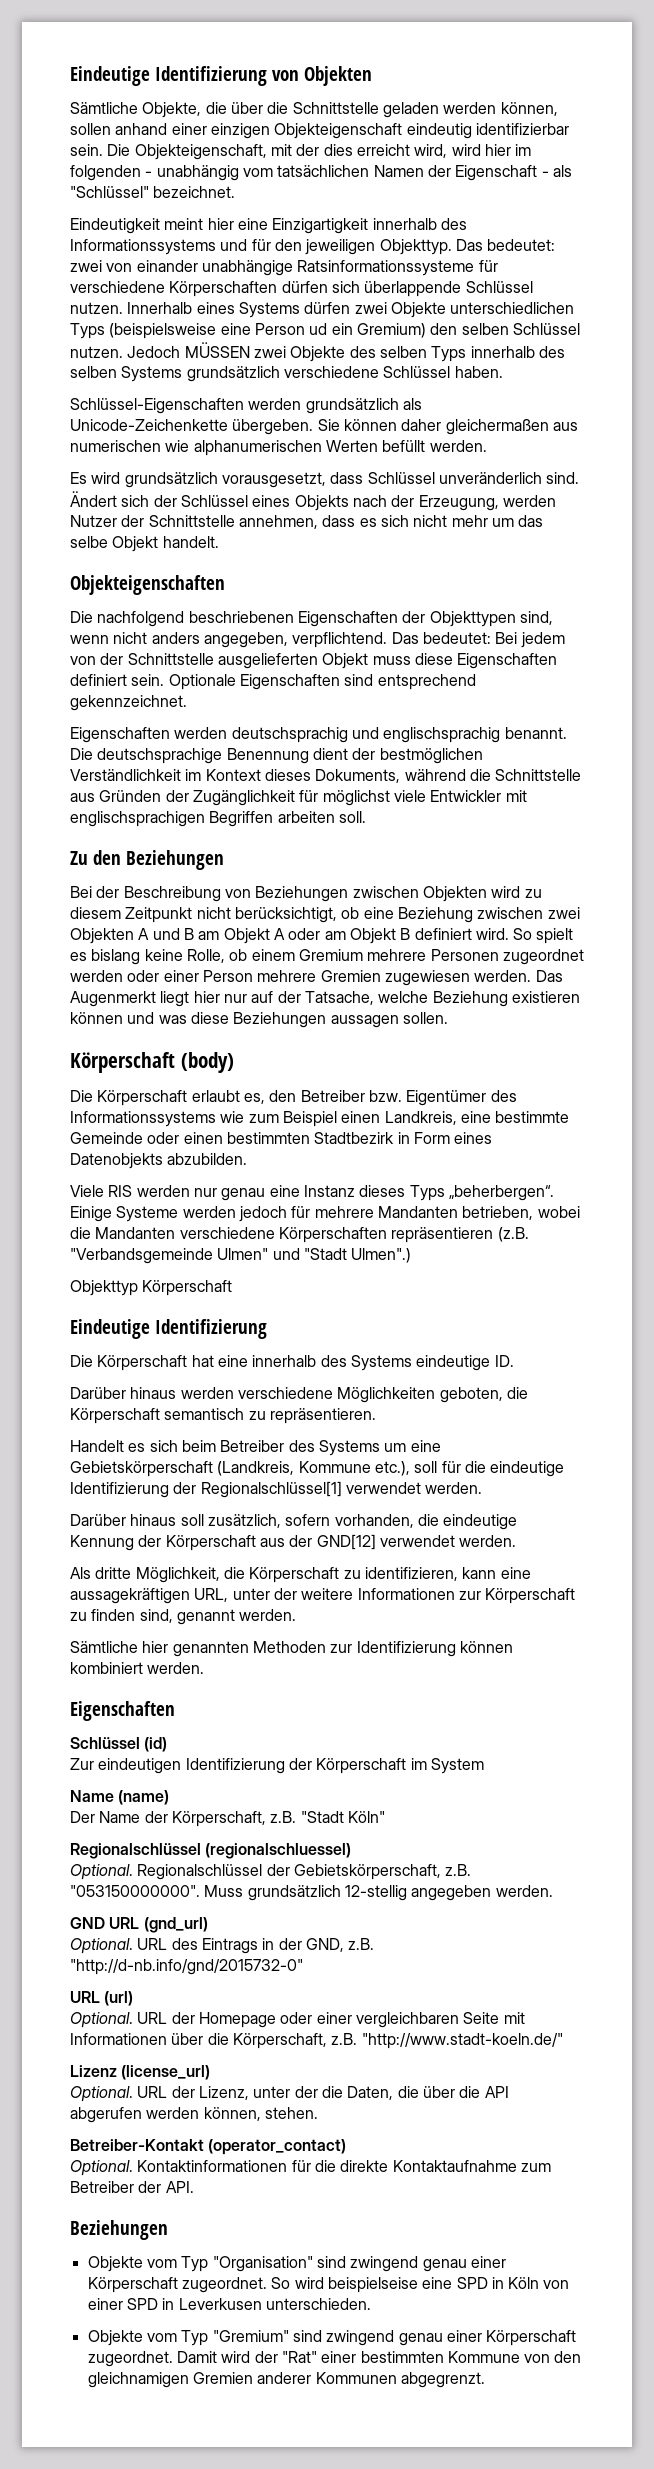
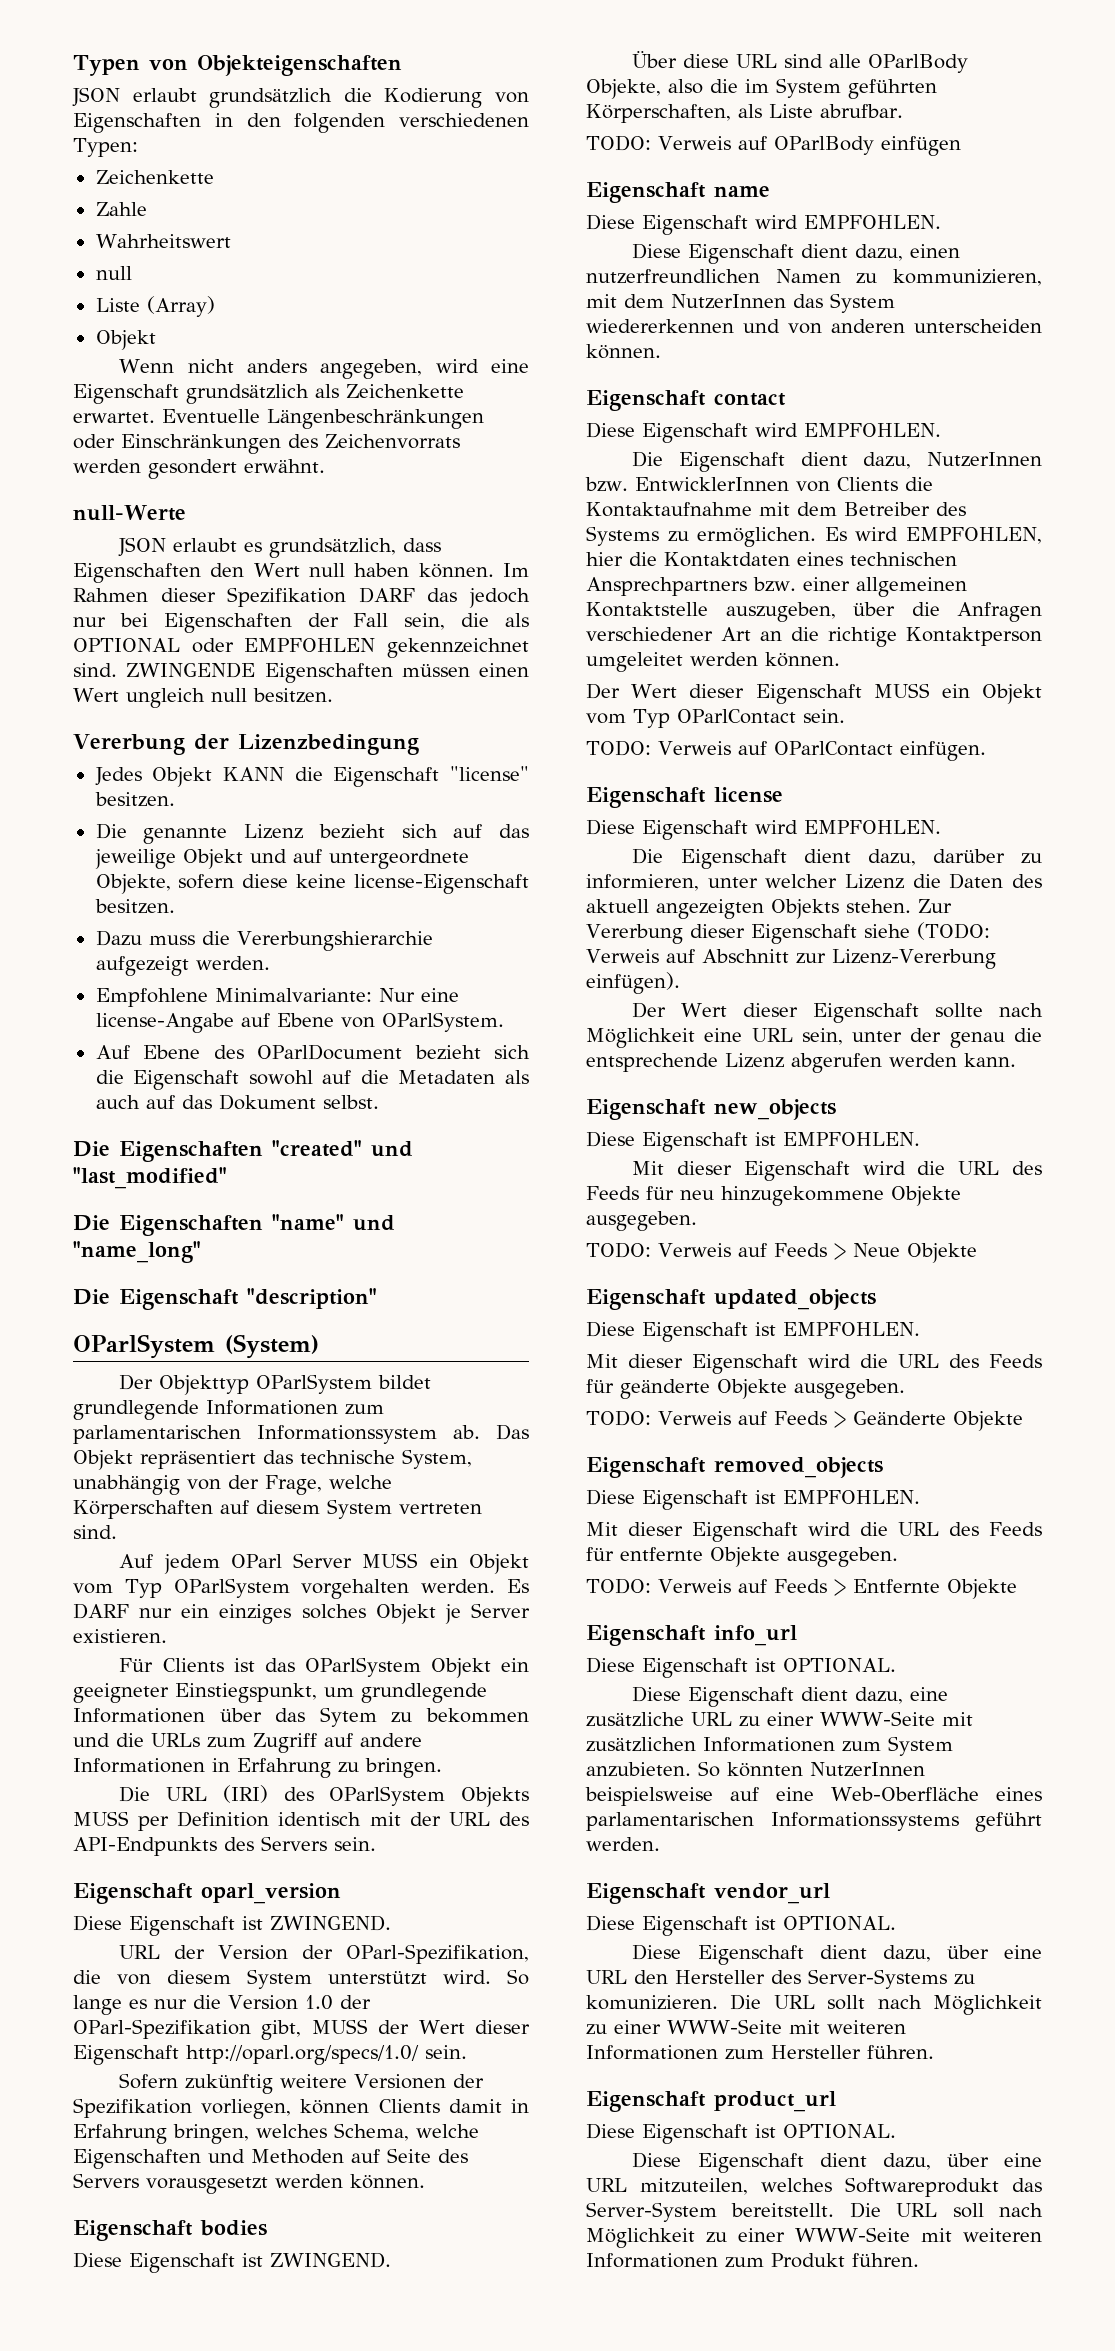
- Eindeutige Identifizierung von Objekten
- Sämtliche Objekte, die über die Schnittstelle geladen werden können, sollen anhand einer einzigen Objekteigenschaft eindeutig identifizierbar sein. Die Objekteigenschaft, mit der dies erreicht wird, wird hier im folgenden - unabhängig vom tatsächlichen Namen der Eigenschaft - als "Schlüssel" bezeichnet.
- Eindeutigkeit meint hier eine Einzigartigkeit innerhalb des Informationssystems und für den jeweiligen Objekttyp. Das bedeutet: zwei von einander unabhängige Ratsinformationssysteme für verschiedene Körperschaften dürfen sich überlappende Schlüssel nutzen. Innerhalb eines Systems dürfen zwei Objekte unterschiedlichen Typs (beispielsweise eine Person ud ein Gremium) den selben Schlüssel nutzen. Jedoch MÜSSEN zwei Objekte des selben Typs innerhalb des selben Systems grundsätzlich verschiedene Schlüssel haben.
- Schlüssel-Eigenschaften werden grundsätzlich als Unicode-Zeichenkette übergeben. Sie können daher gleichermaßen aus numerischen wie alphanumerischen Werten befüllt werden.
- Es wird grundsätzlich vorausgesetzt, dass Schlüssel unveränderlich sind. Ändert sich der Schlüssel eines Objekts nach der Erzeugung, werden Nutzer der Schnittstelle annehmen, dass es sich nicht mehr um das selbe Objekt handelt.
- Objekteigenschaften
- Die nachfolgend beschriebenen Eigenschaften der Objekttypen sind, wenn nicht anders angegeben, verpflichtend. Das bedeutet: Bei jedem von der Schnittstelle ausgelieferten Objekt muss diese Eigenschaften definiert sein. Optionale Eigenschaften sind entsprechend gekennzeichnet.
- Eigenschaften werden deutschsprachig und englischsprachig benannt. Die deutschsprachige Benennung dient der bestmöglichen Verständlichkeit im Kontext dieses Dokuments, während die Schnittstelle aus Gründen der Zugänglichkeit für möglichst viele Entwickler mit englischsprachigen Begriffen arbeiten soll.
- Zu den Beziehungen
- Bei der Beschreibung von Beziehungen zwischen Objekten wird zu diesem Zeitpunkt nicht berücksichtigt, ob eine Beziehung zwischen zwei Objekten A und B am Objekt A oder am Objekt B definiert wird. So spielt es bislang keine Rolle, ob einem Gremium mehrere Personen zugeordnet werden oder einer Person mehrere Gremien zugewiesen werden. Das Augenmerkt liegt hier nur auf der Tatsache, welche Beziehung existieren können und was diese Beziehungen aussagen sollen.
- Körperschaft (body)
- Die Körperschaft erlaubt es, den Betreiber bzw. Eigentümer des Informationssystems wie zum Beispiel einen Landkreis, eine bestimmte Gemeinde oder einen bestimmten Stadtbezirk in Form eines Datenobjekts abzubilden.
- Viele RIS werden nur genau eine Instanz dieses Typs „beherbergen“. Einige Systeme werden jedoch für mehrere Mandanten betrieben, wobei die Mandanten verschiedene Körperschaften repräsentieren (z.B. "Verbandsgemeinde Ulmen" und "Stadt Ulmen".)
- Objekttyp Körperschaft
- Eindeutige Identifizierung
- Die Körperschaft hat eine innerhalb des Systems eindeutige ID.
- Darüber hinaus werden verschiedene Möglichkeiten geboten, die Körperschaft semantisch zu repräsentieren.
- Handelt es sich beim Betreiber des Systems um eine Gebietskörperschaft (Landkreis, Kommune etc.), soll für die eindeutige Identifizierung der Regionalschlüssel[1] verwendet werden.
- Darüber hinaus soll zusätzlich, sofern vorhanden, die eindeutige Kennung der Körperschaft aus der GND[12] verwendet werden.
- Als dritte Möglichkeit, die Körperschaft zu identifizieren, kann eine aussagekräftigen URL, unter der weitere Informationen zur Körperschaft zu finden sind, genannt werden.
- Sämtliche hier genannten Methoden zur Identifizierung können kombiniert werden.
- Eigenschaften
- Schlüssel (id)
- Zur eindeutigen Identifizierung der Körperschaft im System
- Name (name)
- Der Name der Körperschaft, z.B. "Stadt Köln"
- Regionalschlüssel (regionalschluessel)
- Optional. Regionalschlüssel der Gebietskörperschaft, z.B. "053150000000". Muss grundsätzlich 12-stellig angegeben werden.
- GND URL (gnd_url)
- Optional. URL des Eintrags in der GND, z.B. "http://d-nb.info/gnd/2015732-0"
- URL (url)
- Optional. URL der Homepage oder einer vergleichbaren Seite mit Informationen über die Körperschaft, z.B. "http://www.stadt-koeln.de/"
- Lizenz (license_url)
- Optional. URL der Lizenz, unter der die Daten, die über die API abgerufen werden können, stehen.
- Betreiber-Kontakt (operator_contact)
- Optional. Kontaktinformationen für die direkte Kontaktaufnahme zum Betreiber der API.
- Beziehungen
- Objekte vom Typ "Organisation" sind zwingend genau einer Körperschaft zugeordnet. So wird beispielseise eine SPD in Köln von einer SPD in Leverkusen unterschieden.
- Objekte vom Typ "Gremium" sind zwingend genau einer Körperschaft zugeordnet. Damit wird der "Rat" einer bestimmten Kommune von den gleichnamigen Gremien anderer Kommunen abgegrenzt.
+ Typen von Objekteigenschaften
+ JSON erlaubt grundsätzlich die Kodierung von Eigenschaften in den folgenden verschiedenen Typen:
+ Zeichenkette
+ Zahle
+ Wahrheitswert
+ null
+ Liste (Array)
+ Objekt
+ Wenn nicht anders angegeben, wird eine Eigenschaft grundsätzlich als Zeichenkette erwartet. Eventuelle Längenbeschränkungen oder Einschränkungen des Zeichenvorrats werden gesondert erwähnt.
+ null-Werte
+ JSON erlaubt es grundsätzlich, dass Eigenschaften den Wert null haben können. Im Rahmen dieser Spezifikation DARF das jedoch nur bei Eigenschaften der Fall sein, die als OPTIONAL oder EMPFOHLEN gekennzeichnet sind. ZWINGENDE Eigenschaften müssen einen Wert ungleich null besitzen.
+ Vererbung der Lizenzbedingung
+ Jedes Objekt KANN die Eigenschaft "license" besitzen.
+ Die genannte Lizenz bezieht sich auf das jeweilige Objekt und auf untergeordnete Objekte, sofern diese keine license-Eigenschaft besitzen.
+ Dazu muss die Vererbungshierarchie aufgezeigt werden.
+ Empfohlene Minimalvariante: Nur eine license-Angabe auf Ebene von OParlSystem.
+ Auf Ebene des OParlDocument bezieht sich die Eigenschaft sowohl auf die Metadaten als auch auf das Dokument selbst.
+ Die Eigenschaften "created" und "last_modified"
+ Die Eigenschaften "name" und "name_long"
+ Die Eigenschaft "description"
+ OParlSystem (System)
+ Der Objekttyp OParlSystem bildet grundlegende Informationen zum parlamentarischen Informationssystem ab. Das Objekt repräsentiert das technische System, unabhängig von der Frage, welche Körperschaften auf diesem System vertreten sind.
+ Auf jedem OParl Server MUSS ein Objekt vom Typ OParlSystem vorgehalten werden. Es DARF nur ein einziges solches Objekt je Server existieren.
+ Für Clients ist das OParlSystem Objekt ein geeigneter Einstiegspunkt, um grundlegende Informationen über das Sytem zu bekommen und die URLs zum Zugriff auf andere Informationen in Erfahrung zu bringen.
+ Die URL (IRI) des OParlSystem Objekts MUSS per Definition identisch mit der URL des API-Endpunkts des Servers sein.
+ Eigenschaft oparl_version
+ Diese Eigenschaft ist ZWINGEND.
+ URL der Version der OParl-Spezifikation, die von diesem System unterstützt wird. So lange es nur die Version 1.0 der OParl-Spezifikation gibt, MUSS der Wert dieser Eigenschaft http://oparl.org/specs/1.0/ sein.
+ Sofern zukünftig weitere Versionen der Spezifikation vorliegen, können Clients damit in Erfahrung bringen, welches Schema, welche Eigenschaften und Methoden auf Seite des Servers vorausgesetzt werden können.
+ Eigenschaft bodies
+ Diese Eigenschaft ist ZWINGEND.
+ Über diese URL sind alle OParlBody Objekte, also die im System geführten Körperschaften, als Liste abrufbar.
+ TODO: Verweis auf OParlBody einfügen
+ Eigenschaft name
+ Diese Eigenschaft wird EMPFOHLEN.
+ Diese Eigenschaft dient dazu, einen nutzerfreundlichen Namen zu kommunizieren, mit dem NutzerInnen das System wiedererkennen und von anderen unterscheiden können.
+ Eigenschaft contact
+ Diese Eigenschaft wird EMPFOHLEN.
+ Die Eigenschaft dient dazu, NutzerInnen bzw. EntwicklerInnen von Clients die Kontaktaufnahme mit dem Betreiber des Systems zu ermöglichen. Es wird EMPFOHLEN, hier die Kontaktdaten eines technischen Ansprechpartners bzw. einer allgemeinen Kontaktstelle auszugeben, über die Anfragen verschiedener Art an die richtige Kontaktperson umgeleitet werden können.
+ Der Wert dieser Eigenschaft MUSS ein Objekt vom Typ OParlContact sein.
+ TODO: Verweis auf OParlContact einfügen.
+ Eigenschaft license
+ Diese Eigenschaft wird EMPFOHLEN.
+ Die Eigenschaft dient dazu, darüber zu informieren, unter welcher Lizenz die Daten des aktuell angezeigten Objekts stehen. Zur Vererbung dieser Eigenschaft siehe (TODO: Verweis auf Abschnitt zur Lizenz-Vererbung einfügen).
+ Der Wert dieser Eigenschaft sollte nach Möglichkeit eine URL sein, unter der genau die entsprechende Lizenz abgerufen werden kann.
+ Eigenschaft new_objects
+ Diese Eigenschaft ist EMPFOHLEN.
+ Mit dieser Eigenschaft wird die URL des Feeds für neu hinzugekommene Objekte ausgegeben.
+ TODO: Verweis auf Feeds > Neue Objekte
+ Eigenschaft updated_objects
+ Diese Eigenschaft ist EMPFOHLEN.
+ Mit dieser Eigenschaft wird die URL des Feeds für geänderte Objekte ausgegeben.
+ TODO: Verweis auf Feeds > Geänderte Objekte
+ Eigenschaft removed_objects
+ Diese Eigenschaft ist EMPFOHLEN.
+ Mit dieser Eigenschaft wird die URL des Feeds für entfernte Objekte ausgegeben.
+ TODO: Verweis auf Feeds > Entfernte Objekte
+ Eigenschaft info_url
+ Diese Eigenschaft ist OPTIONAL.
+ Diese Eigenschaft dient dazu, eine zusätzliche URL zu einer WWW-Seite mit zusätzlichen Informationen zum System anzubieten. So könnten NutzerInnen beispielsweise auf eine Web-Oberfläche eines parlamentarischen Informationssystems geführt werden.
+ Eigenschaft vendor_url
+ Diese Eigenschaft ist OPTIONAL.
+ Diese Eigenschaft dient dazu, über eine URL den Hersteller des Server-Systems zu komunizieren. Die URL sollt nach Möglichkeit zu einer WWW-Seite mit weiteren Informationen zum Hersteller führen.
+ Eigenschaft product_url
+ Diese Eigenschaft ist OPTIONAL.
+ Diese Eigenschaft dient dazu, über eine URL mitzuteilen, welches Softwareprodukt das Server-System bereitstellt. Die URL soll nach Möglichkeit zu einer WWW-Seite mit weiteren Informationen zum Produkt führen.

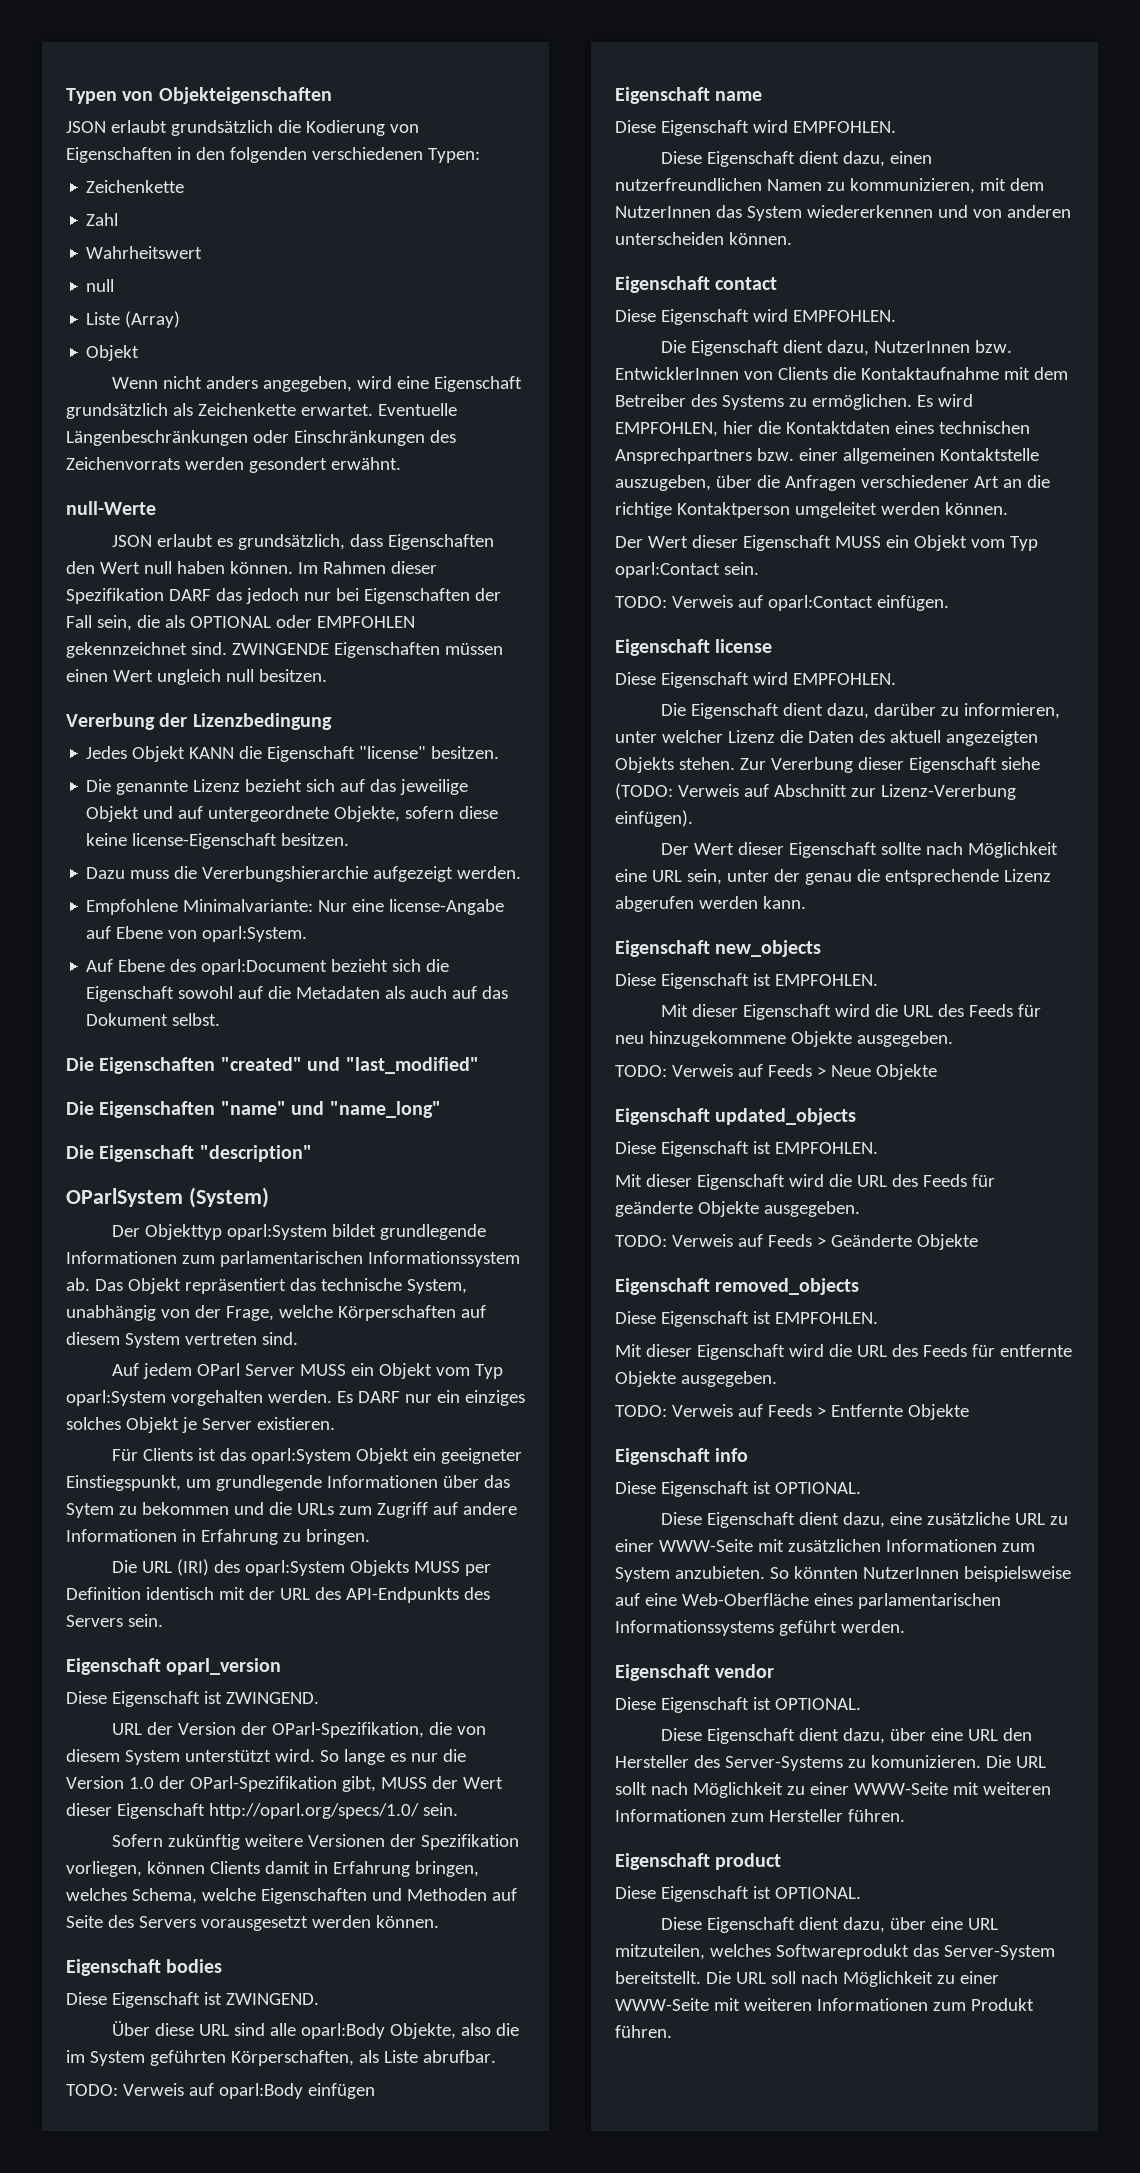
- Zahle
+ Zahl
- Empfohlene Minimalvariante: Nur eine license-Angabe auf Ebene von OParlSystem.
+ Empfohlene Minimalvariante: Nur eine license-Angabe auf Ebene von oparl:System.
- Auf Ebene des OParlDocument bezieht sich die Eigenschaft sowohl auf die Metadaten als auch auf das Dokument selbst.
+ Auf Ebene des oparl:Document bezieht sich die Eigenschaft sowohl auf die Metadaten als auch auf das Dokument selbst.
- Der Objekttyp OParlSystem bildet grundlegende Informationen zum parlamentarischen Informationssystem ab.
+ Der Objekttyp oparl:System bildet grundlegende Informationen zum parlamentarischen Informationssystem ab.
- Auf jedem OParl Server MUSS ein Objekt vom Typ OParlSystem vorgehalten werden.
+ Auf jedem OParl Server MUSS ein Objekt vom Typ oparl:System vorgehalten werden.
- Für Clients ist das OParlSystem Objekt ein geeigneter Einstiegspunkt, um grundlegende Informationen über das Sytem zu bekommen und die URLs zum Zugriff auf andere Informationen in Erfahrung zu bringen.
+ Für Clients ist das oparl:System Objekt ein geeigneter Einstiegspunkt, um grundlegende Informationen über das Sytem zu bekommen und die URLs zum Zugriff auf andere Informationen in Erfahrung zu bringen.
- Die URL (IRI) des OParlSystem Objekts MUSS per Definition identisch mit der URL des API-Endpunkts des Servers sein.
+ Die URL (IRI) des oparl:System Objekts MUSS per Definition identisch mit der URL des API-Endpunkts des Servers sein.
- Über diese URL sind alle OParlBody Objekte, also die im System geführten Körperschaften, als Liste abrufbar.
+ Über diese URL sind alle oparl:Body Objekte, also die im System geführten Körperschaften, als Liste abrufbar.
- TODO: Verweis auf OParlBody einfügen
+ TODO: Verweis auf oparl:Body einfügen
- Der Wert dieser Eigenschaft MUSS ein Objekt vom Typ OParlContact sein.
+ Der Wert dieser Eigenschaft MUSS ein Objekt vom Typ oparl:Contact sein.
- TODO: Verweis auf OParlContact einfügen.
+ TODO: Verweis auf oparl:Contact einfügen.
- Eigenschaft info_url
+ Eigenschaft info
- Eigenschaft vendor_url
+ Eigenschaft vendor
- Eigenschaft product_url
+ Eigenschaft product

